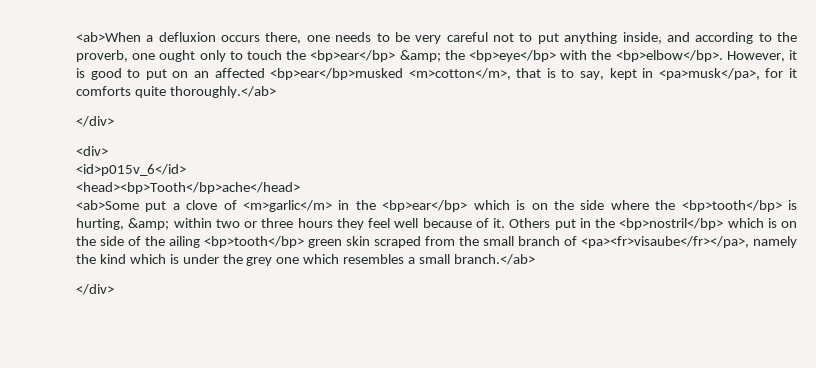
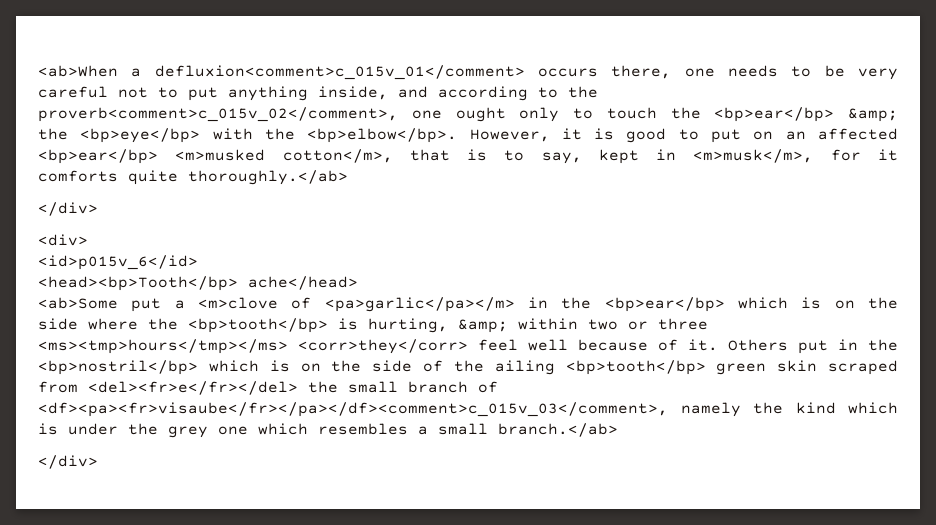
- <ab>When a defluxion occurs there, one needs to be very careful not to put anything inside, and according to the proverb, one ought only to touch the <bp>ear</bp> &amp; the <bp>eye</bp> with the <bp>elbow</bp>.
+ <ab>When a defluxion<comment>c_015v_01</comment> occurs there, one needs to be very careful not to put anything inside, and according to the proverb<comment>c_015v_02</comment>, one ought only to touch the <bp>ear</bp> &amp; the <bp>eye</bp> with the <bp>elbow</bp>.
- However, it is good to put on an affected <bp>ear</bp>musked <m>cotton</m>, that is to say, kept in <pa>musk</pa>, for it comforts quite thoroughly.</ab>
+ However, it is good to put on an affected <bp>ear</bp> <m>musked cotton</m>, that is to say, kept in <m>musk</m>, for it comforts quite thoroughly.</ab>
- <head><bp>Tooth</bp>ache</head>
+ <head><bp>Tooth</bp> ache</head>
- <ab>Some put a clove of <m>garlic</m> in the <bp>ear</bp> which is on the side where the <bp>tooth</bp> is hurting, &amp; within two or three hours they feel well because of it.
+ <ab>Some put a <m>clove of <pa>garlic</pa></m> in the <bp>ear</bp> which is on the side where the <bp>tooth</bp> is hurting, &amp; within two or three <ms><tmp>hours</tmp></ms> <corr>they</corr> feel well because of it.
- Others put in the <bp>nostril</bp> which is on the side of the ailing <bp>tooth</bp> green skin scraped from the small branch of <pa><fr>visaube</fr></pa>, namely the kind which is under the grey one which resembles a small branch.</ab>
+ Others put in the <bp>nostril</bp> which is on the side of the ailing <bp>tooth</bp> green skin scraped from <del><fr>e</fr></del> the small branch of <df><pa><fr>visaube</fr></pa></df><comment>c_015v_03</comment>, namely the kind which is under the grey one which resembles a small branch.</ab>

